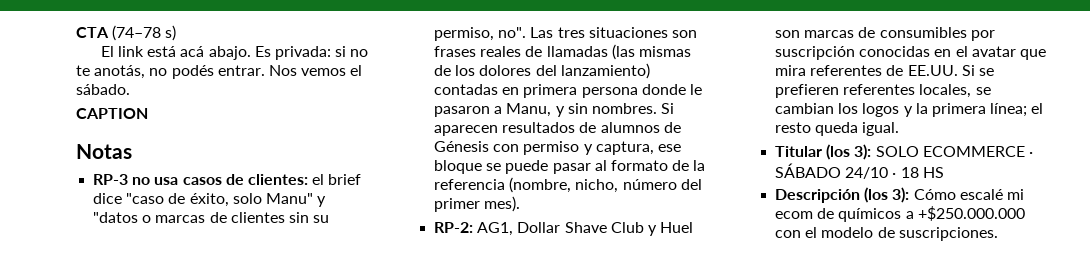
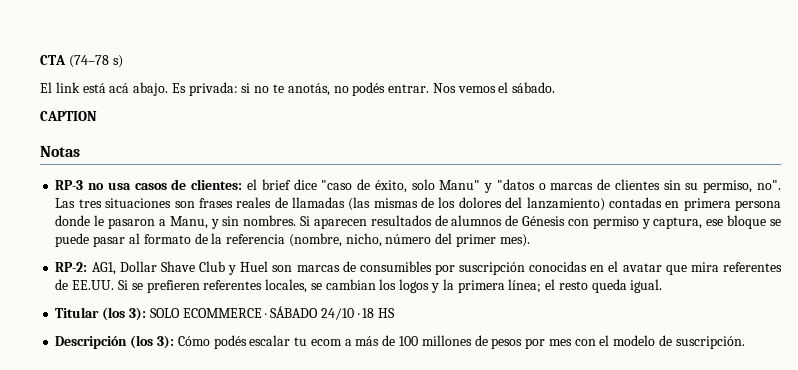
- Descripción (los 3): Cómo escalé mi ecom de químicos a +$250.000.000 con el modelo de suscripciones.
+ Descripción (los 3): Cómo podés escalar tu ecom a más de 100 millones de pesos por mes con el modelo de suscripción.

